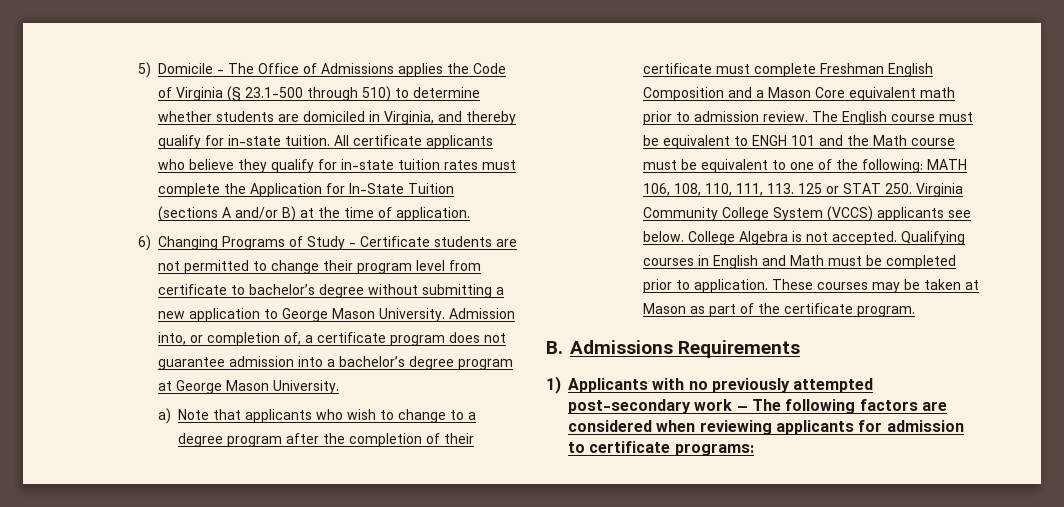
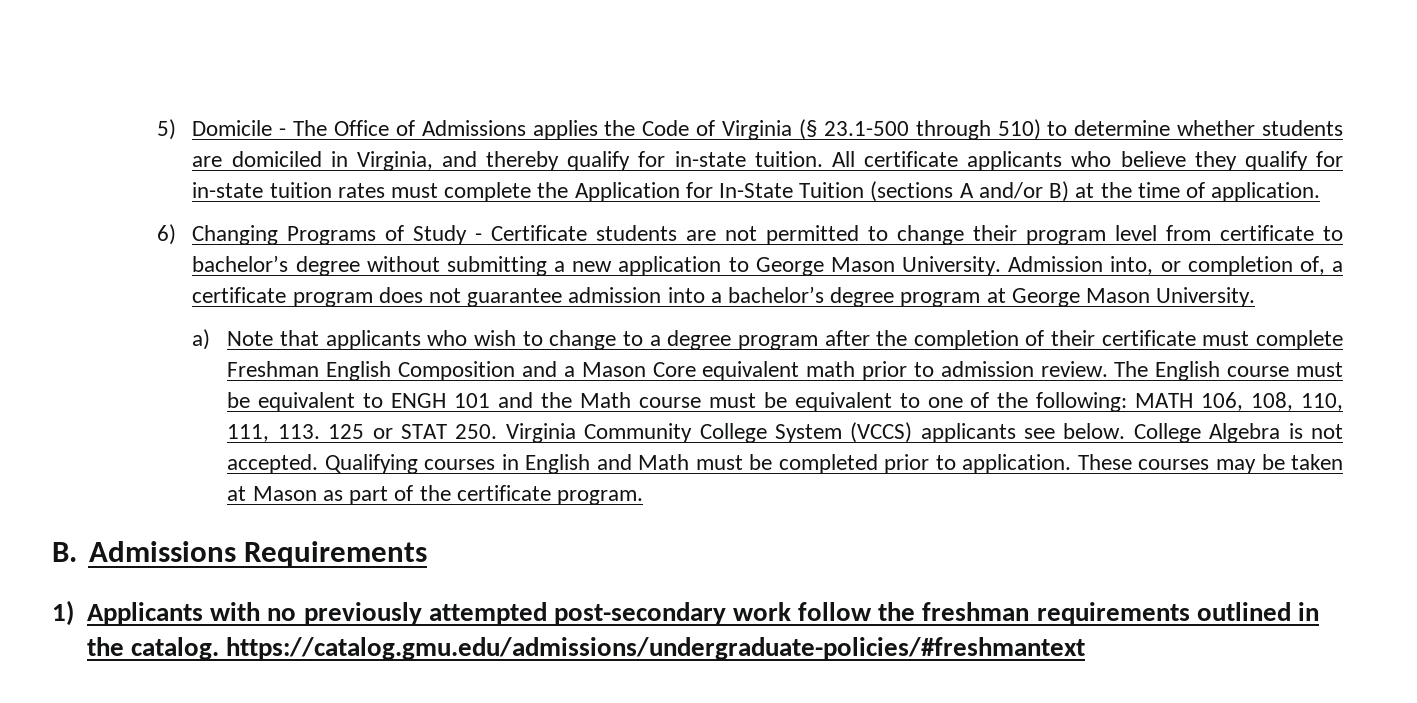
- 1) Applicants with no previously attempted post-secondary work – The following factors are considered when reviewing applicants for admission to certificate programs:
+ 1) Applicants with no previously attempted post-secondary work follow the freshman requirements outlined in the catalog. https://catalog.gmu.edu/admissions/undergraduate-policies/#freshmantext

